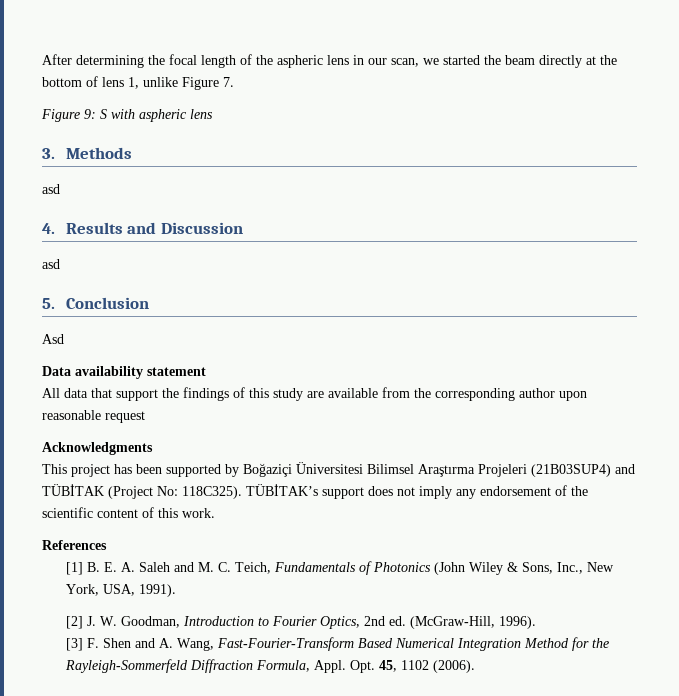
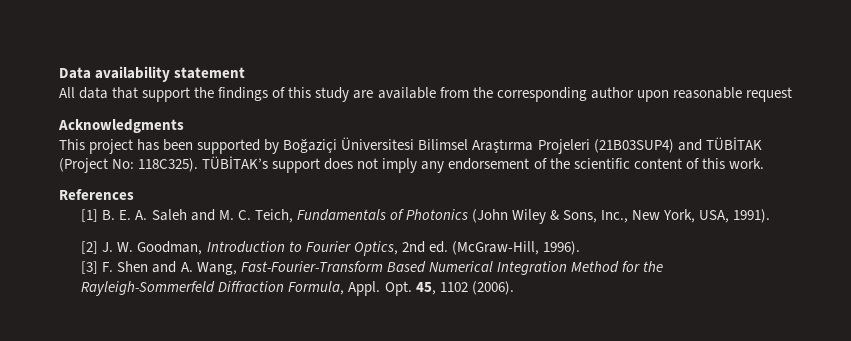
- After determining the focal length of the aspheric lens in our scan, we started the beam directly at the bottom of lens 1, unlike Figure 7.
- Figure 9: S with aspheric lens
- 3. Methods
- asd
- 4. Results and Discussion
- asd
- 5. Conclusion
- Asd

